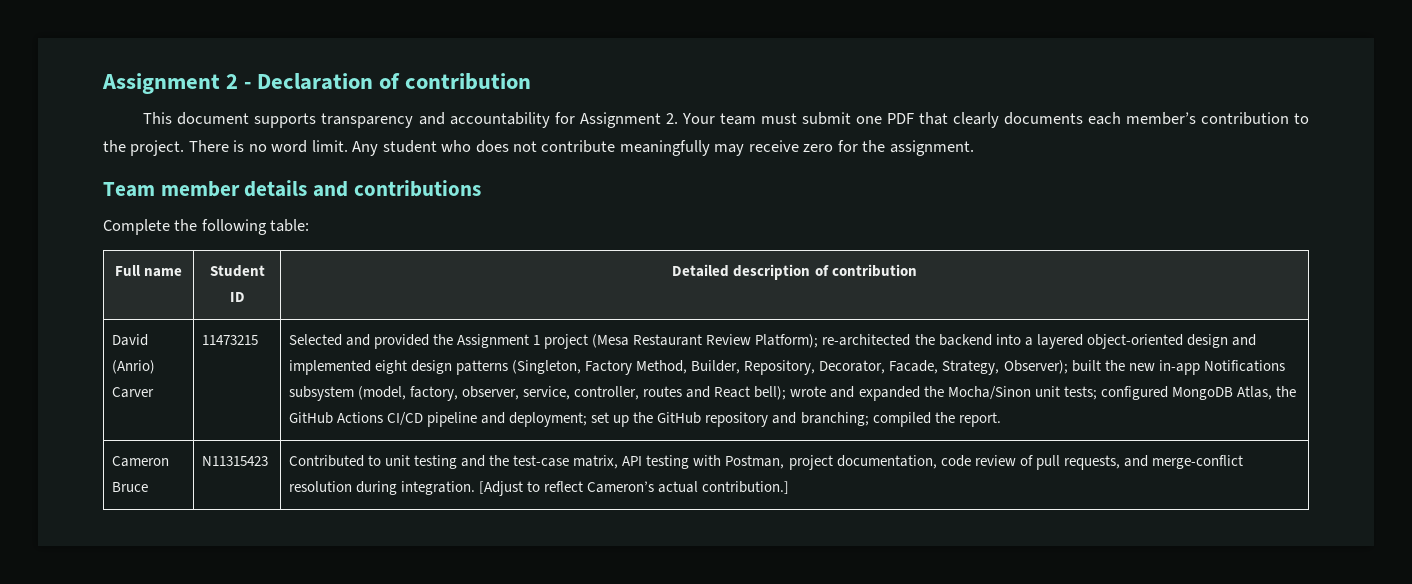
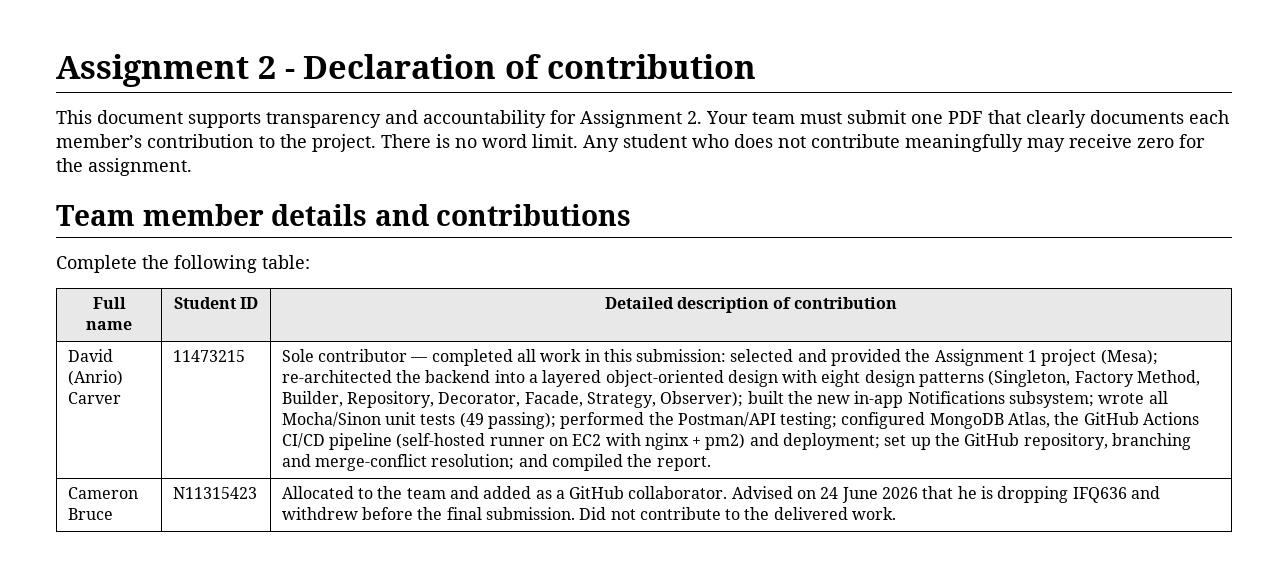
- Selected and provided the Assignment 1 project (Mesa Restaurant Review Platform); re-architected the backend into a layered object-oriented design and implemented eight design patterns (Singleton, Factory Method, Builder, Repository, Decorator, Facade, Strategy, Observer); built the new in-app Notifications subsystem (model, factory, observer, service, controller, routes and React bell); wrote and expanded the Mocha/Sinon unit tests; configured MongoDB Atlas, the GitHub Actions CI/CD pipeline and deployment; set up the GitHub repository and branching; compiled the report.
+ Sole contributor — completed all work in this submission: selected and provided the Assignment 1 project (Mesa); re-architected the backend into a layered object-oriented design with eight design patterns (Singleton, Factory Method, Builder, Repository, Decorator, Facade, Strategy, Observer); built the new in-app Notifications subsystem; wrote all Mocha/Sinon unit tests (49 passing); performed the Postman/API testing; configured MongoDB Atlas, the GitHub Actions CI/CD pipeline (self-hosted runner on EC2 with nginx + pm2) and deployment; set up the GitHub repository, branching and merge-conflict resolution; and compiled the report.
- Cameron Bruce | N11315423 | Contributed to unit testing and the test-case matrix, API testing with Postman, project documentation, code review of pull requests, and merge-conflict resolution during integration. [Adjust to reflect Cameron’s actual contribution.]
+ Cameron Bruce | N11315423 | Allocated to the team and added as a GitHub collaborator. Advised on 24 June 2026 that he is dropping IFQ636 and withdrew before the final submission. Did not contribute to the delivered work.

